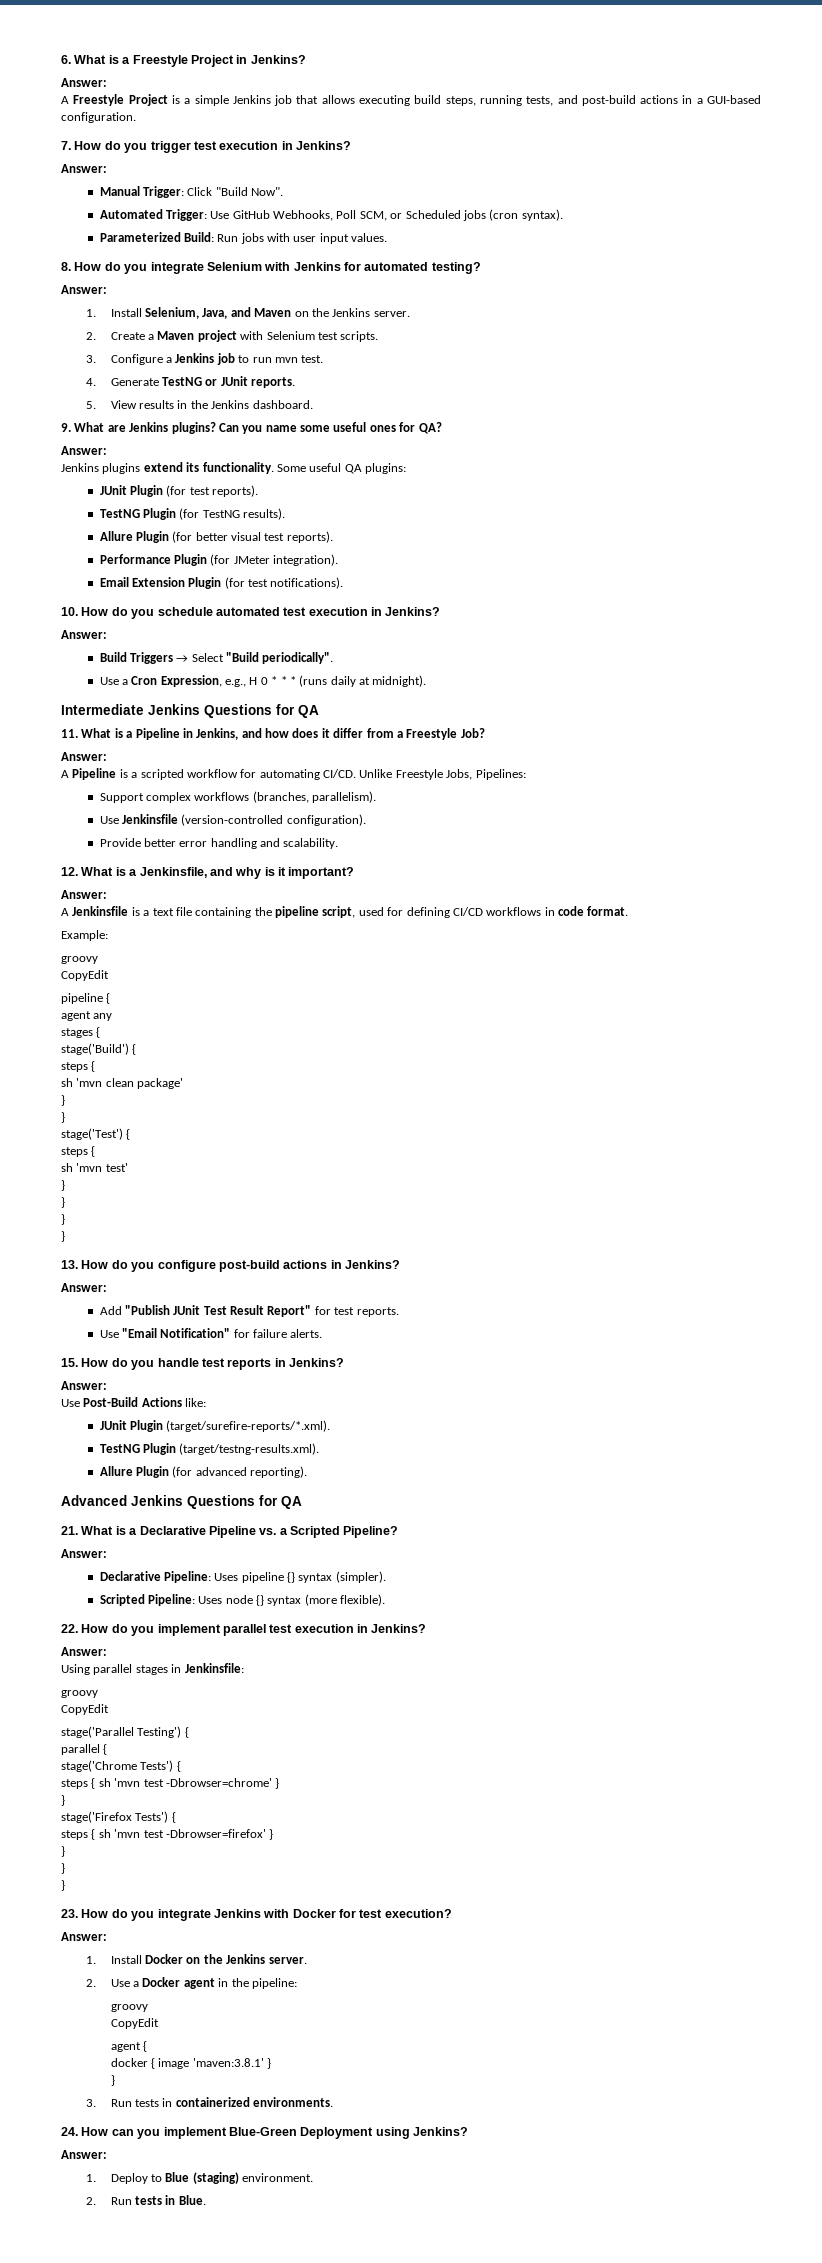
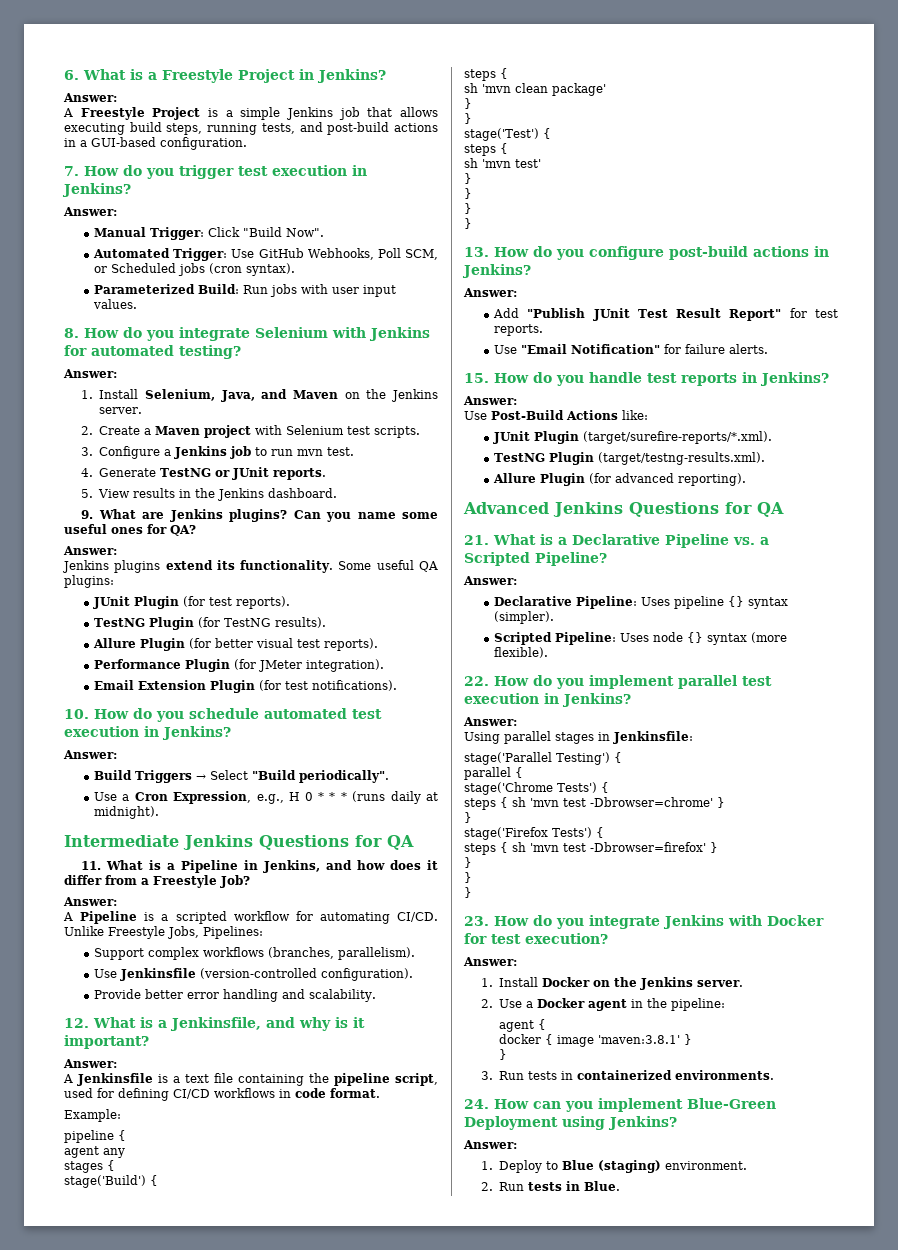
  Example:
- groovy
- CopyEdit
  Using parallel stages in Jenkinsfile:
- groovy
- CopyEdit
  2. Use a Docker agent in the pipeline:
- groovy
- CopyEdit

